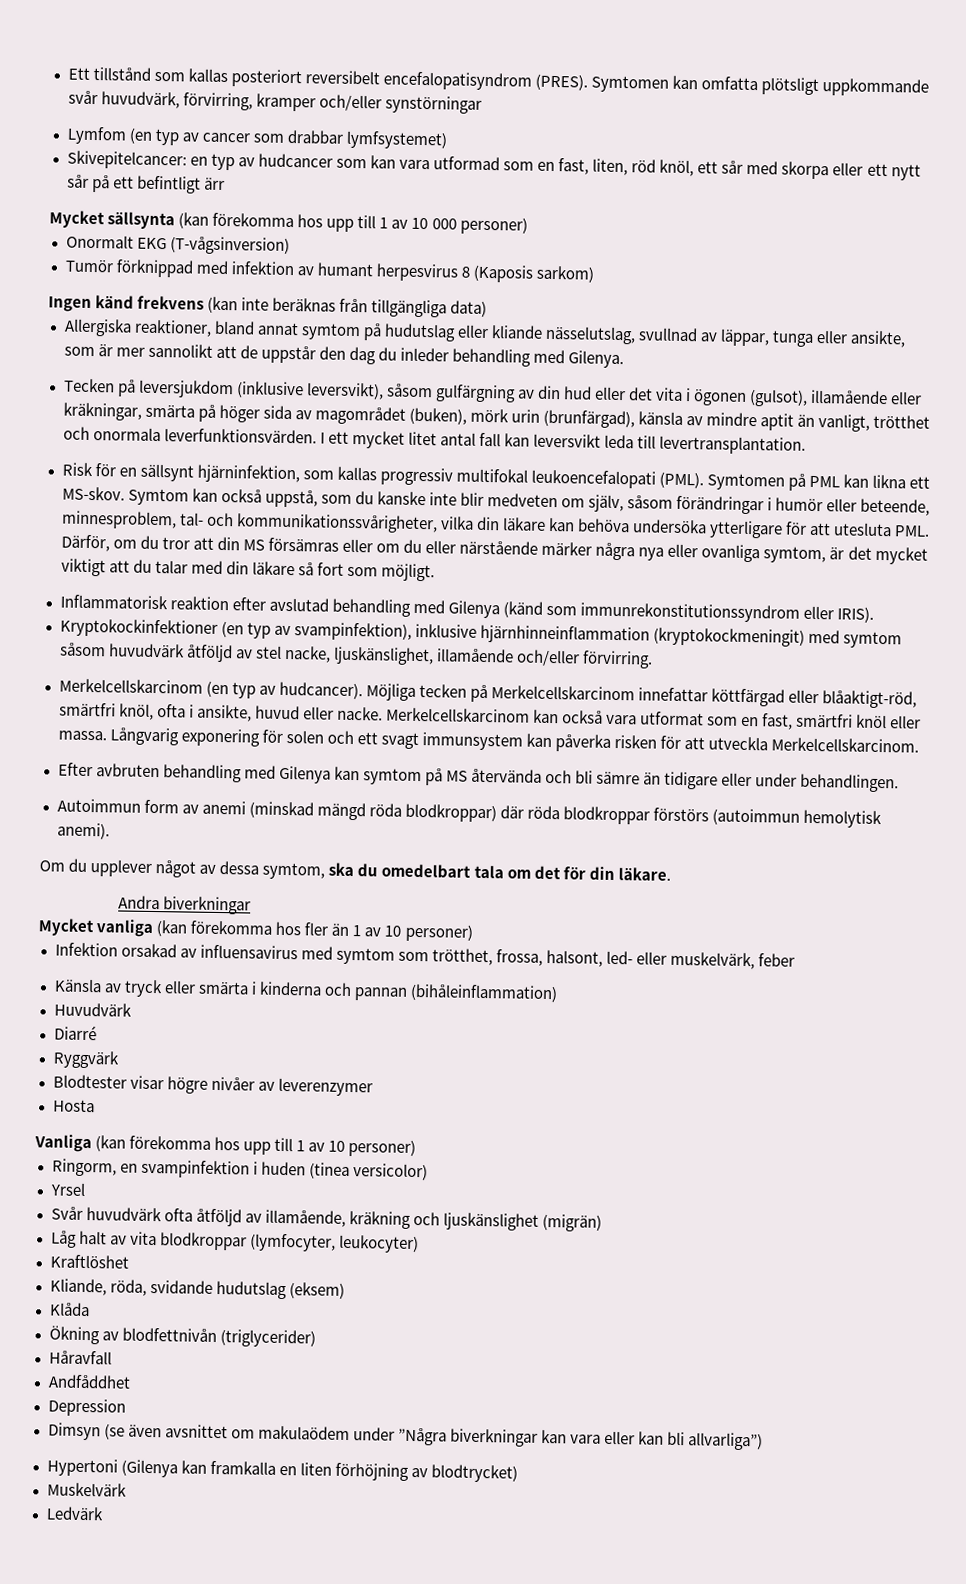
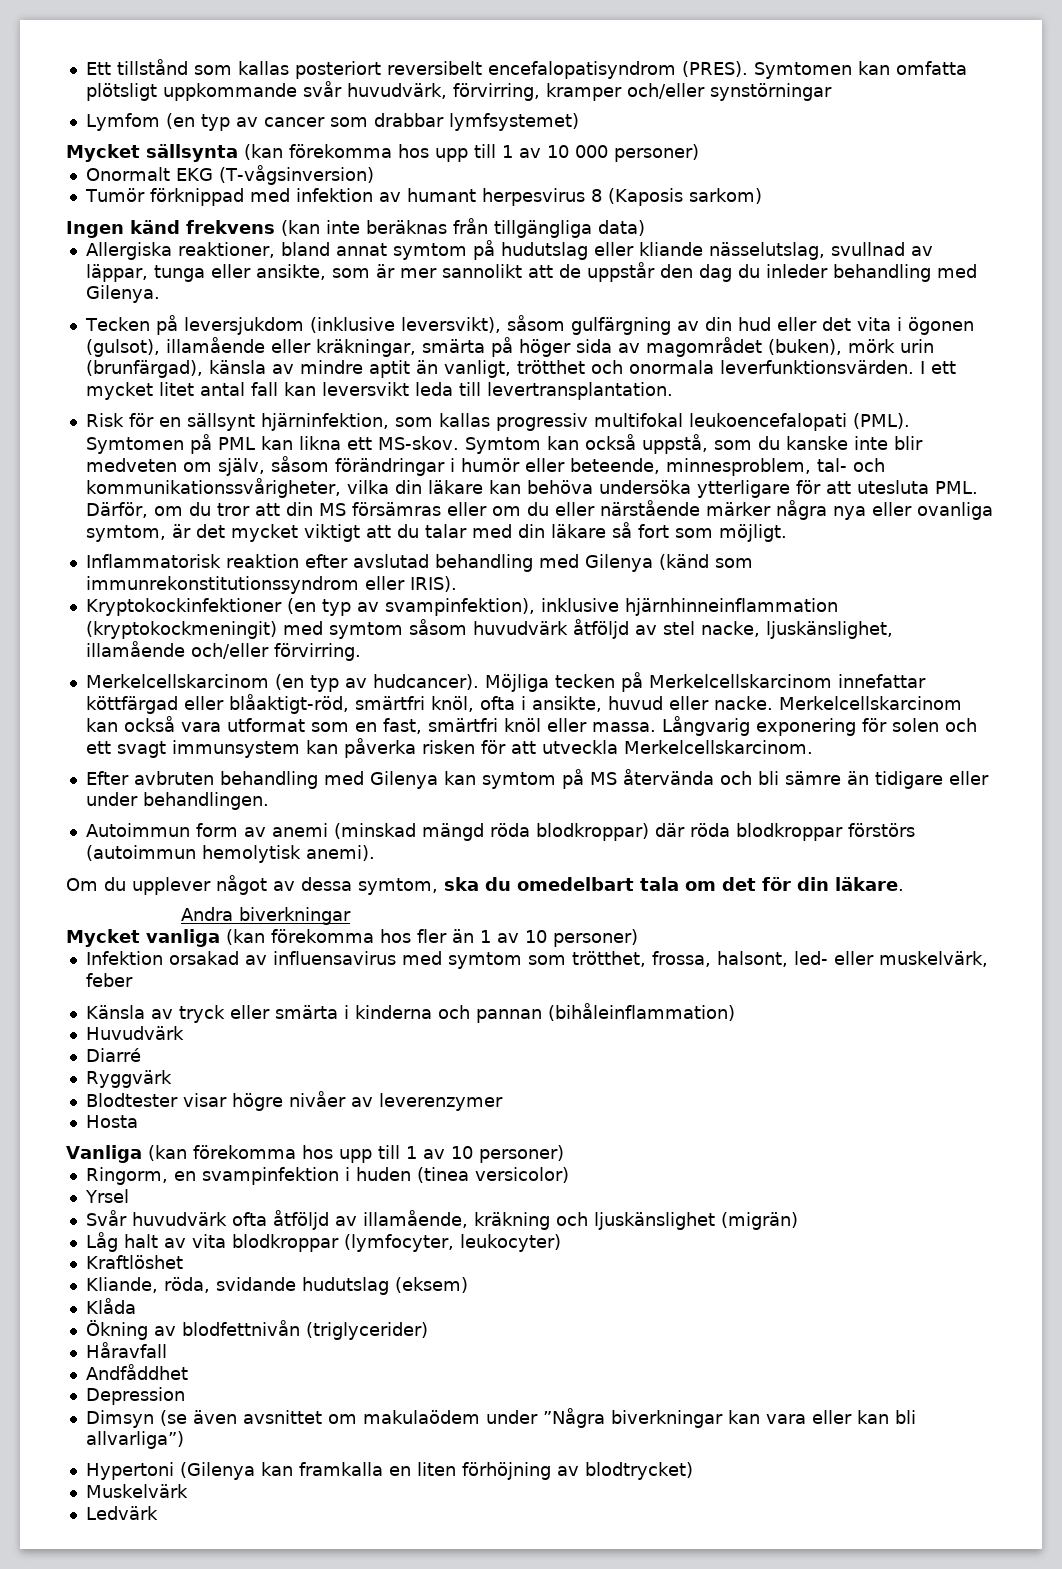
- Skivepitelcancer: en typ av hudcancer som kan vara utformad som en fast, liten, röd knöl, ett sår med skorpa eller ett nytt sår på ett befintligt ärr

